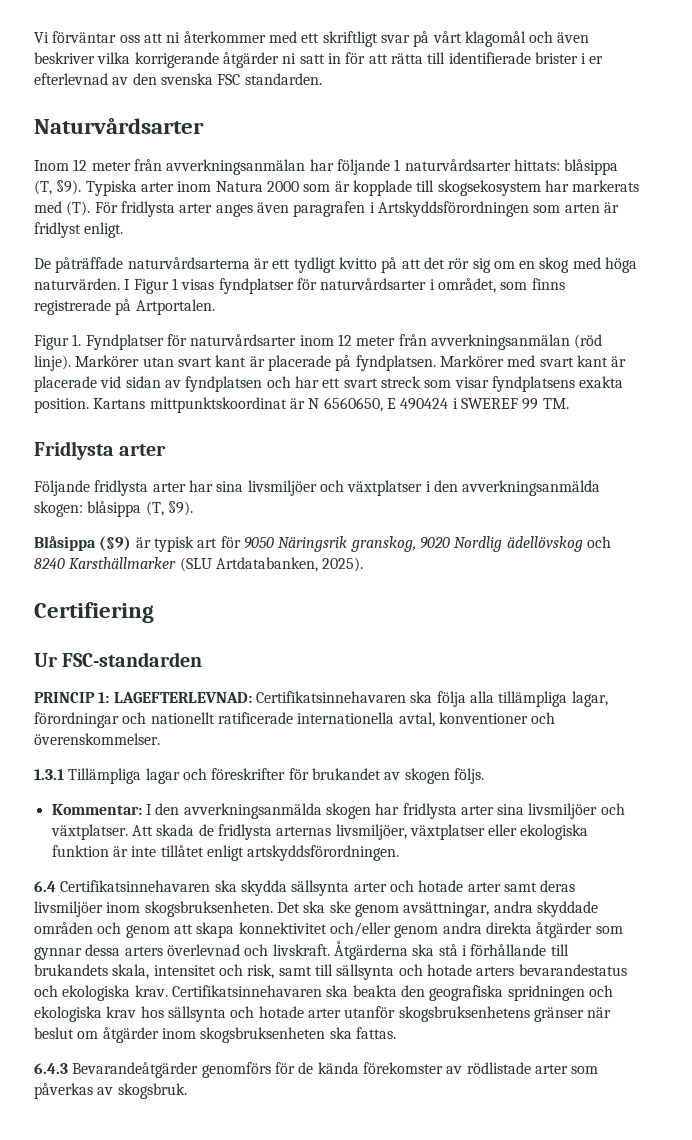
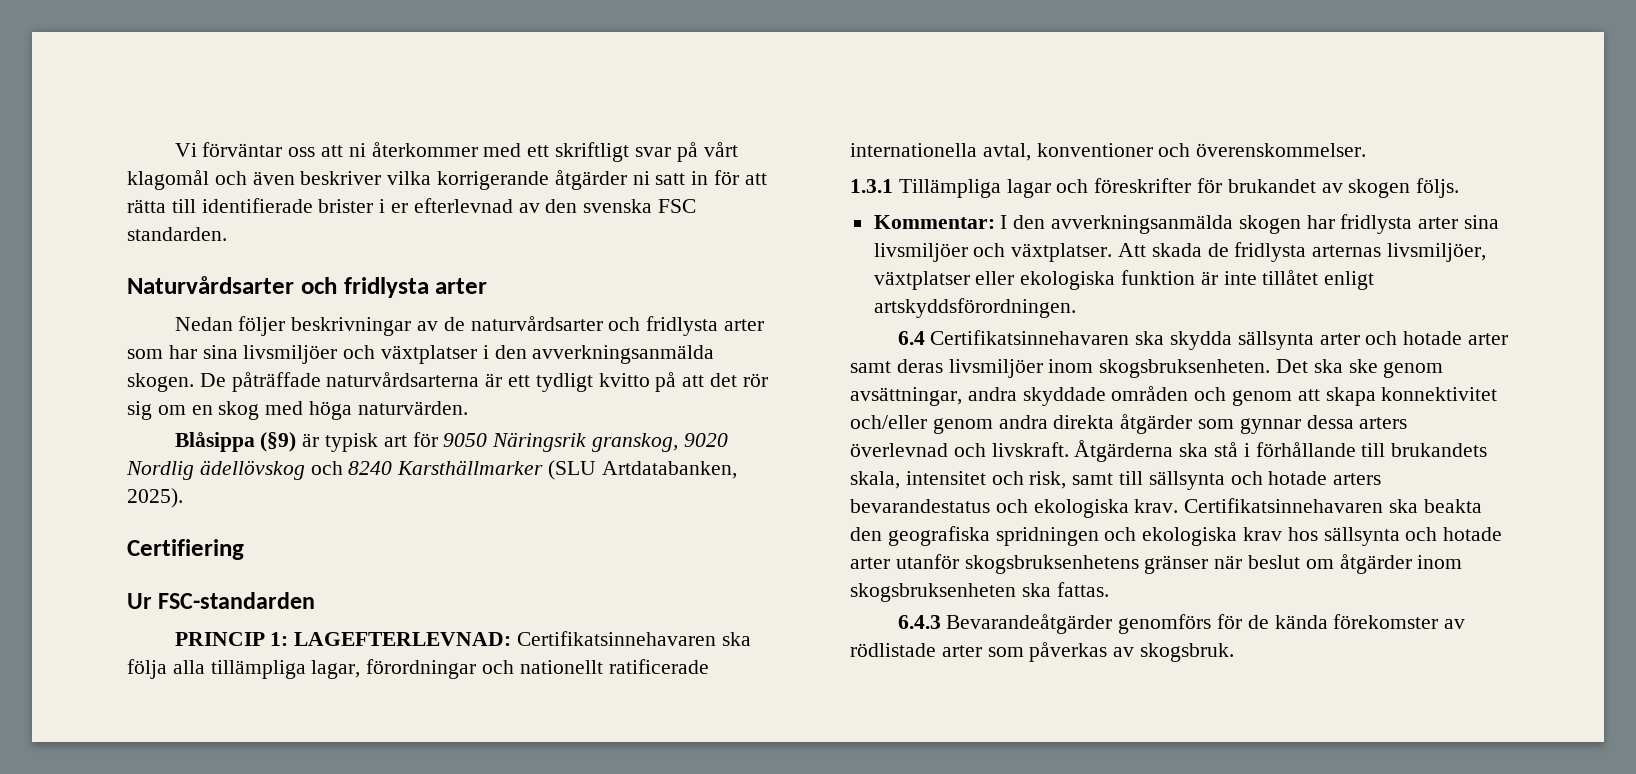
- Naturvårdsarter
- Inom 12 meter från avverkningsanmälan har följande 1 naturvårdsarter hittats: blåsippa (T, §9). Typiska arter inom Natura 2000 som är kopplade till skogsekosystem har markerats med (T). För fridlysta arter anges även paragrafen i Artskyddsförordningen som arten är fridlyst enligt.
- De påträffade naturvårdsarterna är ett tydligt kvitto på att det rör sig om en skog med höga naturvärden. I Figur 1 visas fyndplatser för naturvårdsarter i området, som finns registrerade på Artportalen.
- Figur 1. Fyndplatser för naturvårdsarter inom 12 meter från avverkningsanmälan (röd linje). Markörer utan svart kant är placerade på fyndplatsen. Markörer med svart kant är placerade vid sidan av fyndplatsen och har ett svart streck som visar fyndplatsens exakta position. Kartans mittpunktskoordinat är N 6560650, E 490424 i SWEREF 99 TM.
- Fridlysta arter
- Följande fridlysta arter har sina livsmiljöer och växtplatser i den avverkningsanmälda skogen: blåsippa (T, §9).
+ Naturvårdsarter och fridlysta arter
+ Nedan följer beskrivningar av de naturvårdsarter och fridlysta arter som har sina livsmiljöer och växtplatser i den avverkningsanmälda skogen. De påträffade naturvårdsarterna är ett tydligt kvitto på att det rör sig om en skog med höga naturvärden.

